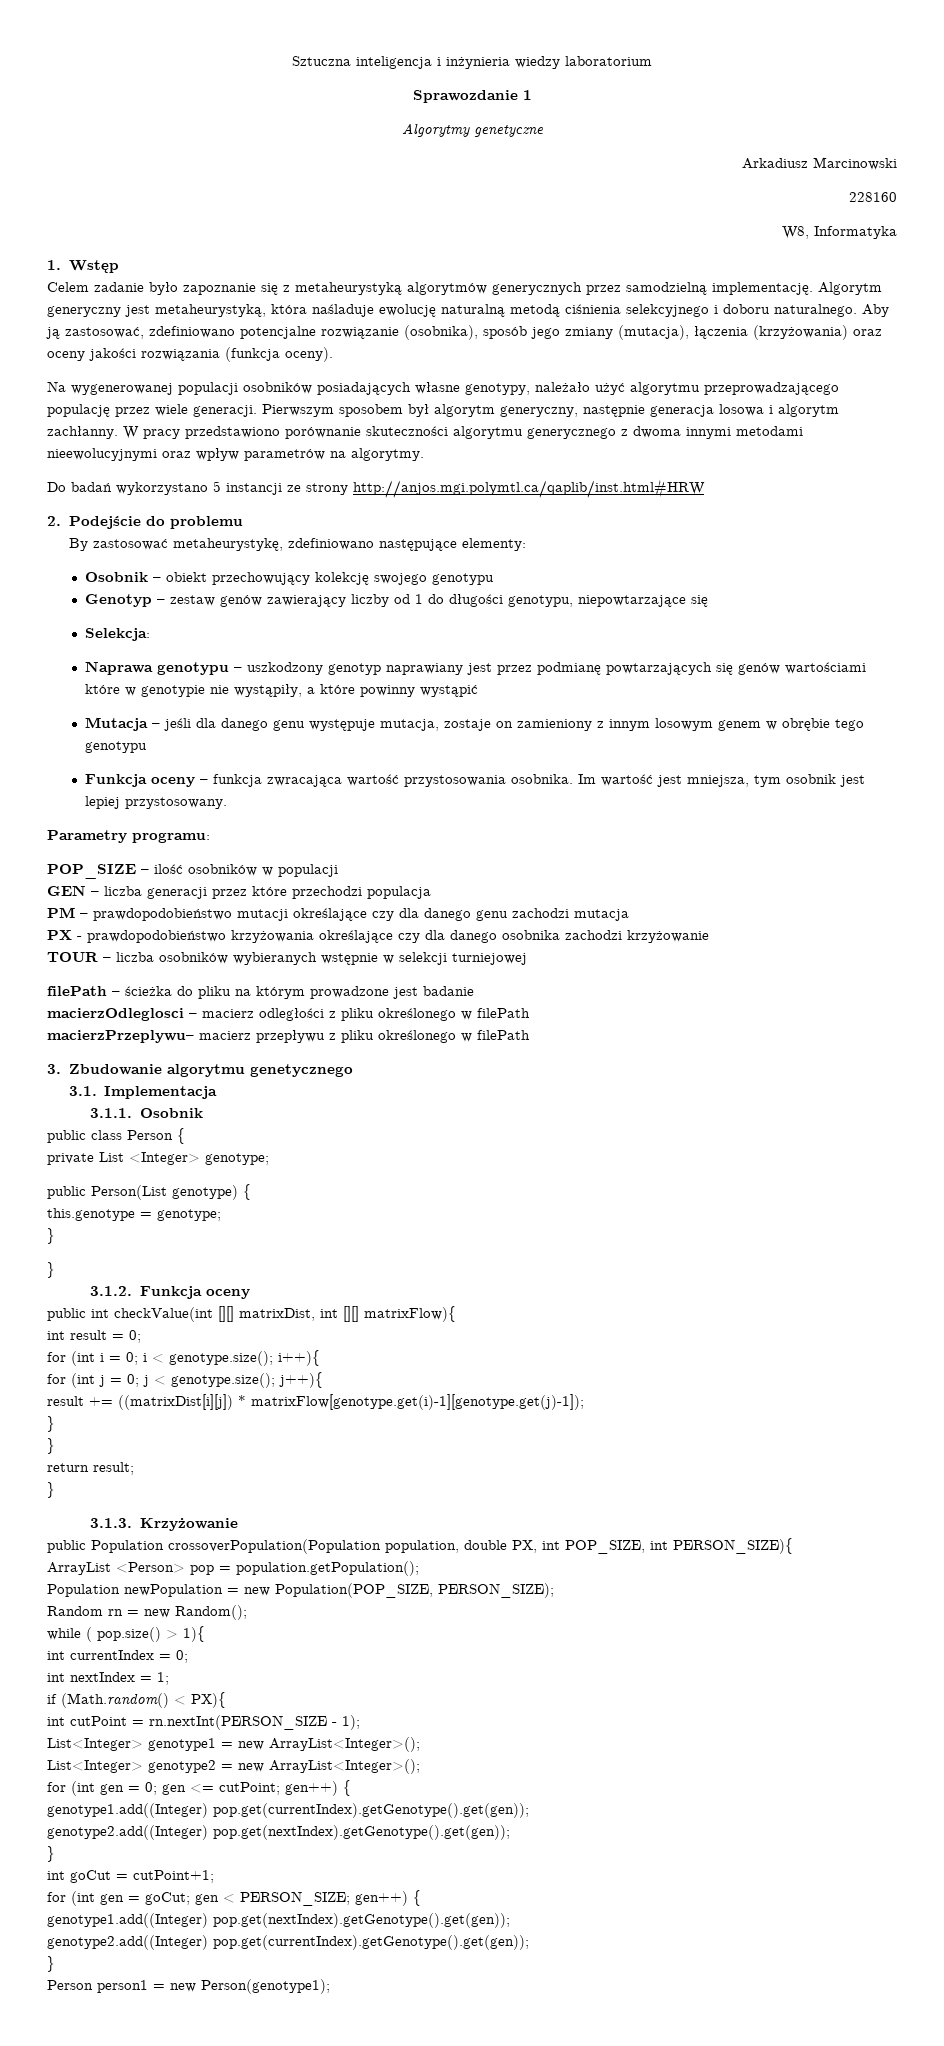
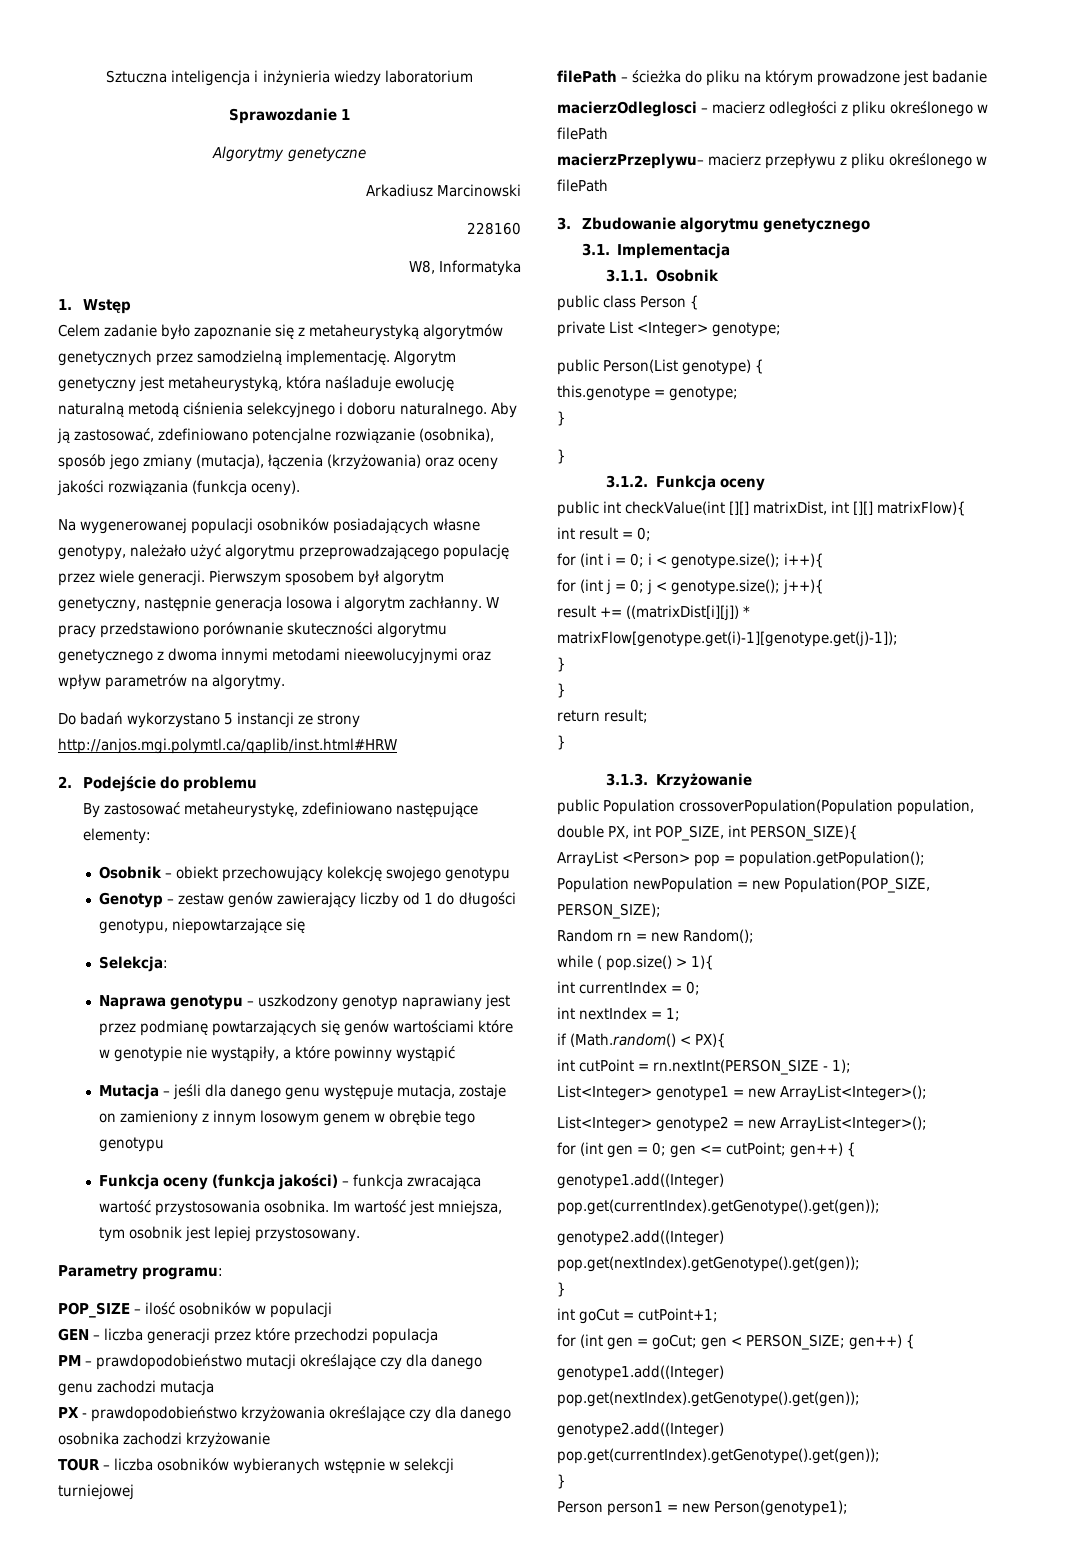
- Celem zadanie było zapoznanie się z metaheurystyką algorytmów generycznych przez samodzielną implementację.
+ Celem zadanie było zapoznanie się z metaheurystyką algorytmów genetycznych przez samodzielną implementację.
- Algorytm generyczny jest metaheurystyką, która naśladuje ewolucję naturalną metodą ciśnienia selekcyjnego i doboru naturalnego.
+ Algorytm genetyczny jest metaheurystyką, która naśladuje ewolucję naturalną metodą ciśnienia selekcyjnego i doboru naturalnego.
- Pierwszym sposobem był algorytm generyczny, następnie generacja losowa i algorytm zachłanny.
+ Pierwszym sposobem był algorytm genetyczny, następnie generacja losowa i algorytm zachłanny.
- W pracy przedstawiono porównanie skuteczności algorytmu generycznego z dwoma innymi metodami nieewolucyjnymi oraz wpływ parametrów na algorytmy.
+ W pracy przedstawiono porównanie skuteczności algorytmu genetycznego z dwoma innymi metodami nieewolucyjnymi oraz wpływ parametrów na algorytmy.
- Funkcja oceny – funkcja zwracająca wartość przystosowania osobnika.
+ Funkcja oceny (funkcja jakości) – funkcja zwracająca wartość przystosowania osobnika.

